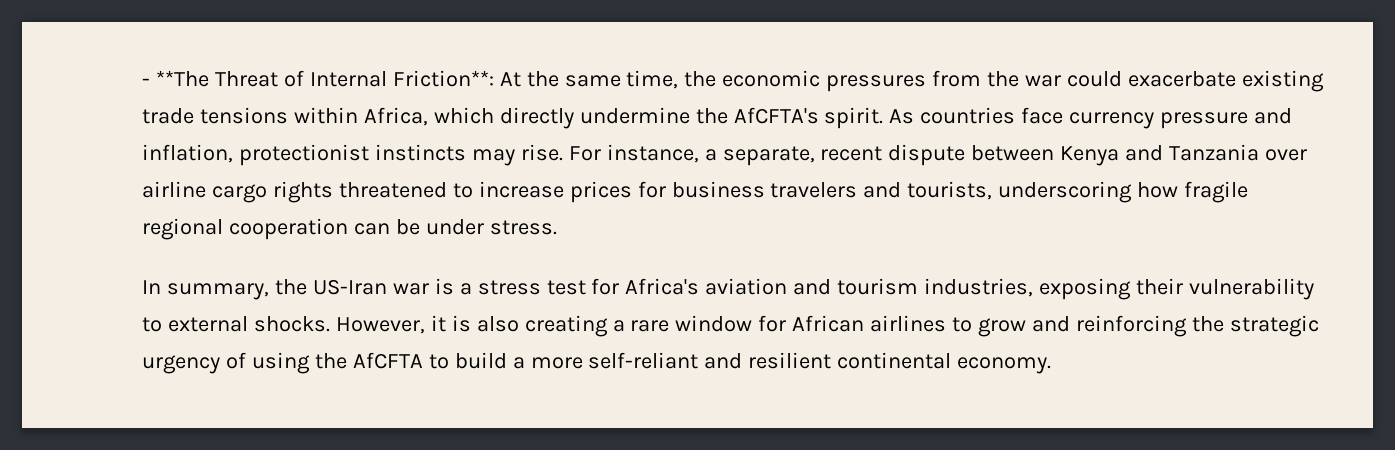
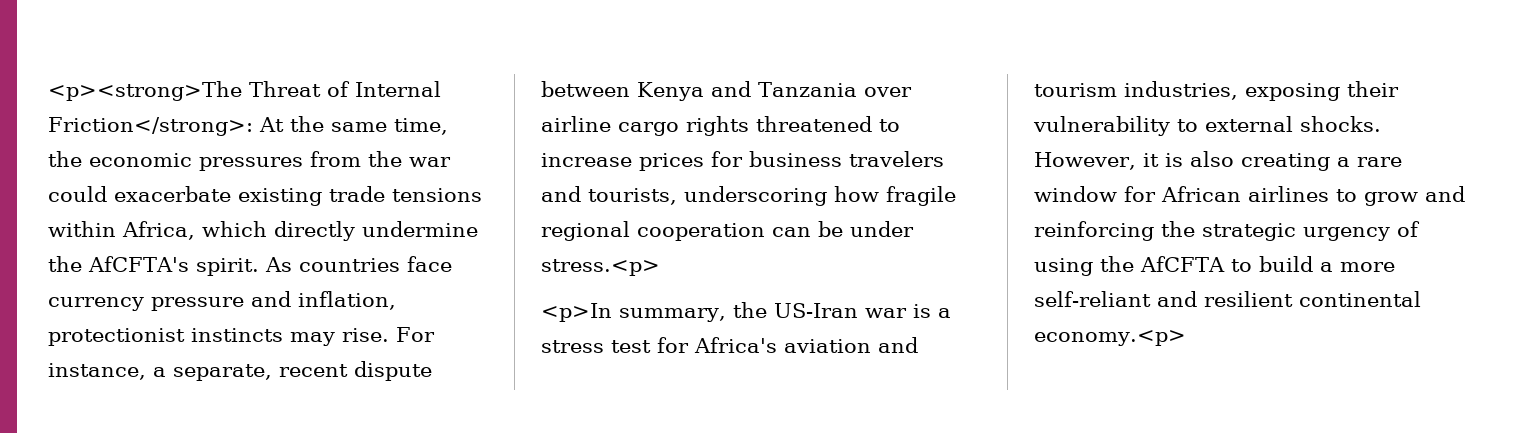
- - **The Threat of Internal Friction**: At the same time, the economic pressures from the war could exacerbate existing trade tensions within Africa, which directly undermine the AfCFTA's spirit.
+ <p><strong>The Threat of Internal Friction</strong>: At the same time, the economic pressures from the war could exacerbate existing trade tensions within Africa, which directly undermine the AfCFTA's spirit.
- For instance, a separate, recent dispute between Kenya and Tanzania over airline cargo rights threatened to increase prices for business travelers and tourists, underscoring how fragile regional cooperation can be under stress.
- In summary, the US-Iran war is a stress test for Africa's aviation and tourism industries, exposing their vulnerability to external shocks.
+ For instance, a separate, recent dispute between Kenya and Tanzania over airline cargo rights threatened to increase prices for business travelers and tourists, underscoring how fragile regional cooperation can be under stress.<p>
+ <p>In summary, the US-Iran war is a stress test for Africa's aviation and tourism industries, exposing their vulnerability to external shocks.
- However, it is also creating a rare window for African airlines to grow and reinforcing the strategic urgency of using the AfCFTA to build a more self-reliant and resilient continental economy.
+ However, it is also creating a rare window for African airlines to grow and reinforcing the strategic urgency of using the AfCFTA to build a more self-reliant and resilient continental economy.<p>

